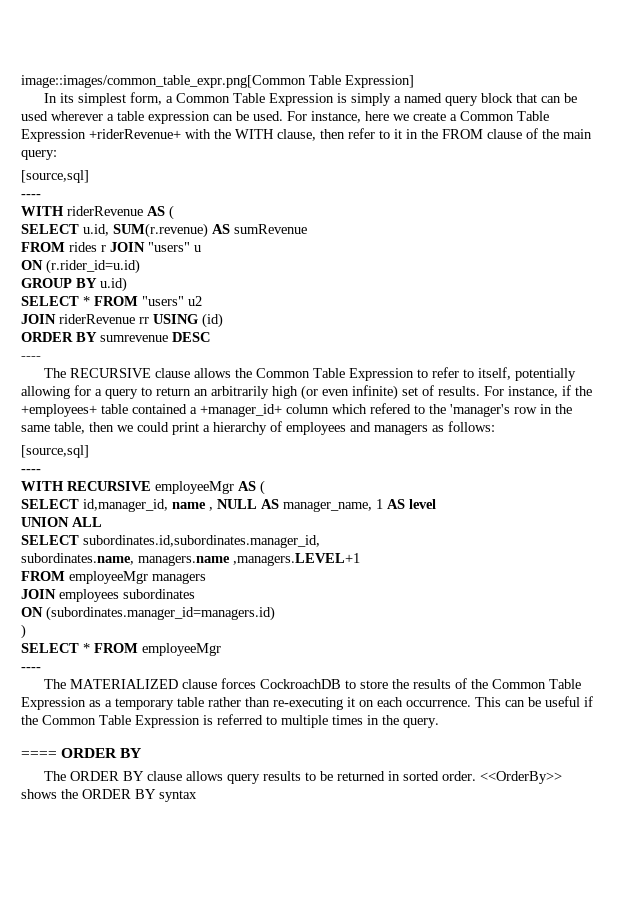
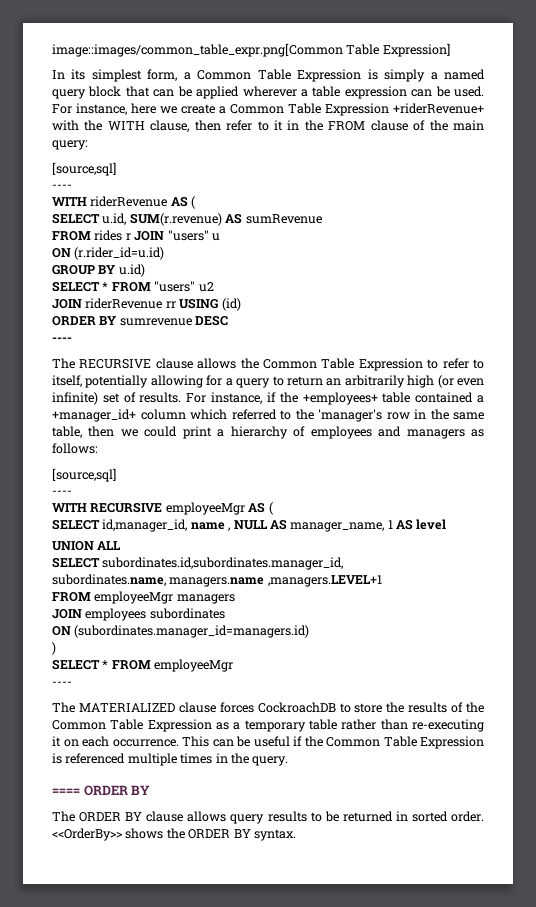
- In its simplest form, a Common Table Expression is simply a named query block that can be used wherever a table expression can be used.
+ In its simplest form, a Common Table Expression is simply a named query block that can be applied wherever a table expression can be used.
- For instance, if the +employees+ table contained a +manager_id+ column which refered to the 'manager's row in the same table, then we could print a hierarchy of employees and managers as follows:
+ For instance, if the +employees+ table contained a +manager_id+ column which referred to the 'manager's row in the same table, then we could print a hierarchy of employees and managers as follows:
- This can be useful if the Common Table Expression is referred to multiple times in the query.
+ This can be useful if the Common Table Expression is referenced multiple times in the query.
- <<OrderBy>> shows the ORDER BY syntax
+ <<OrderBy>> shows the ORDER BY syntax.

